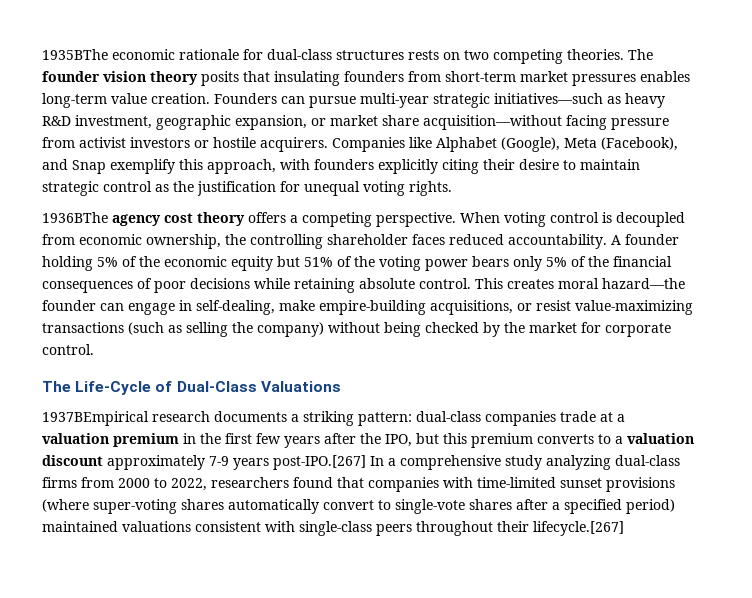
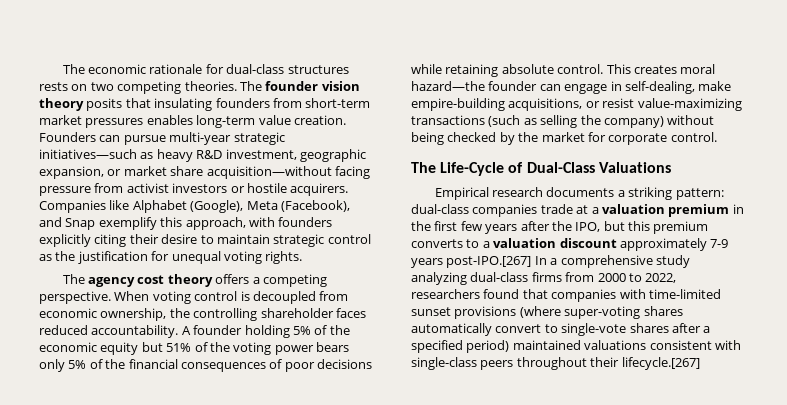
- 1935BThe economic rationale for dual-class structures rests on two competing theories.
+ The economic rationale for dual-class structures rests on two competing theories.
- 1936BThe agency cost theory offers a competing perspective.
+ The agency cost theory offers a competing perspective.
- 1937BEmpirical research documents a striking pattern:
+ Empirical research documents a striking pattern:

